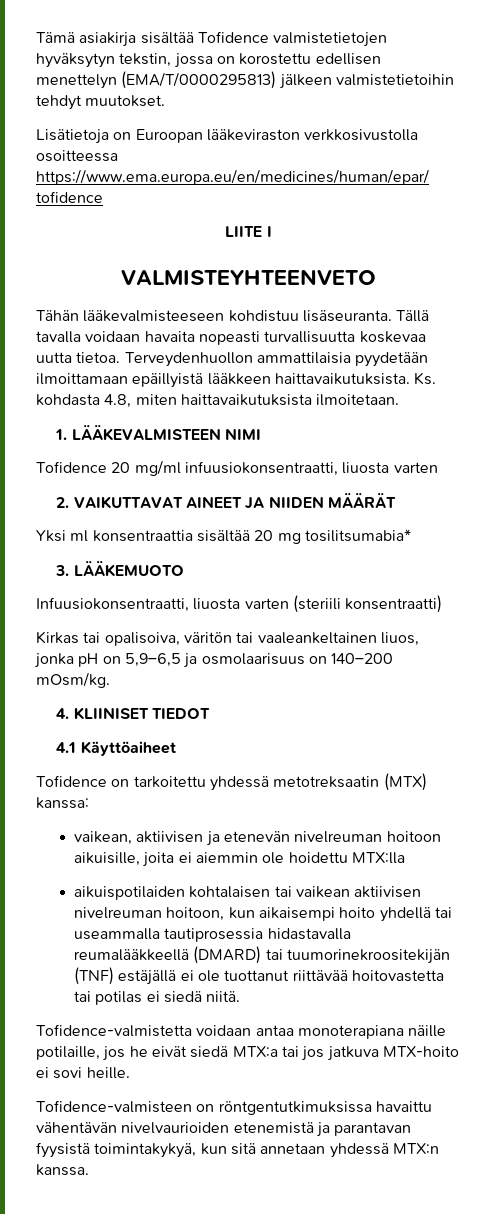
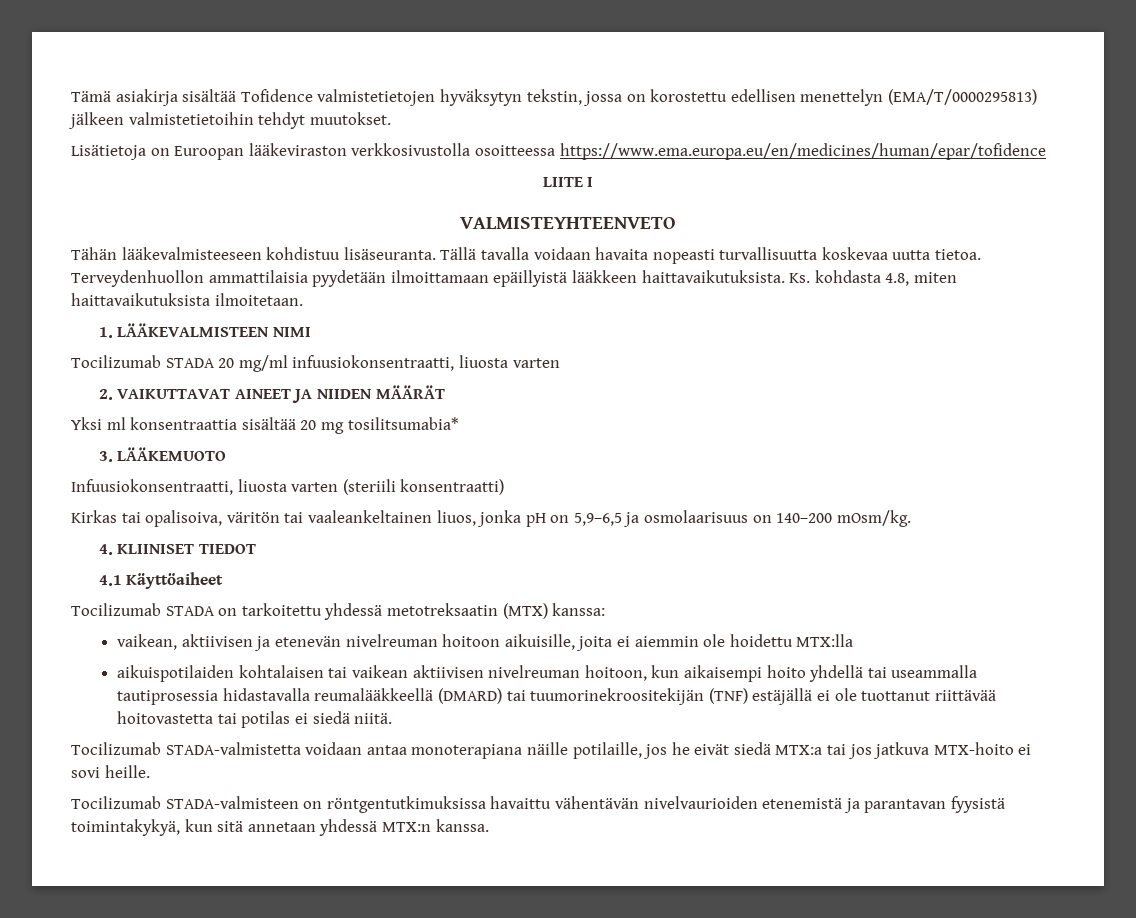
- Tofidence 20 mg/ml infuusiokonsentraatti, liuosta varten
+ Tocilizumab STADA 20 mg/ml infuusiokonsentraatti, liuosta varten
- Tofidence on tarkoitettu yhdessä metotreksaatin (MTX) kanssa:
+ Tocilizumab STADA on tarkoitettu yhdessä metotreksaatin (MTX) kanssa:
- Tofidence-valmistetta voidaan antaa monoterapiana näille potilaille, jos he eivät siedä MTX:a tai jos jatkuva MTX-hoito ei sovi heille.
+ Tocilizumab STADA-valmistetta voidaan antaa monoterapiana näille potilaille, jos he eivät siedä MTX:a tai jos jatkuva MTX-hoito ei sovi heille.
- Tofidence-valmisteen on röntgentutkimuksissa havaittu vähentävän nivelvaurioiden etenemistä ja parantavan fyysistä toimintakykyä, kun sitä annetaan yhdessä MTX:n kanssa.
+ Tocilizumab STADA-valmisteen on röntgentutkimuksissa havaittu vähentävän nivelvaurioiden etenemistä ja parantavan fyysistä toimintakykyä, kun sitä annetaan yhdessä MTX:n kanssa.

